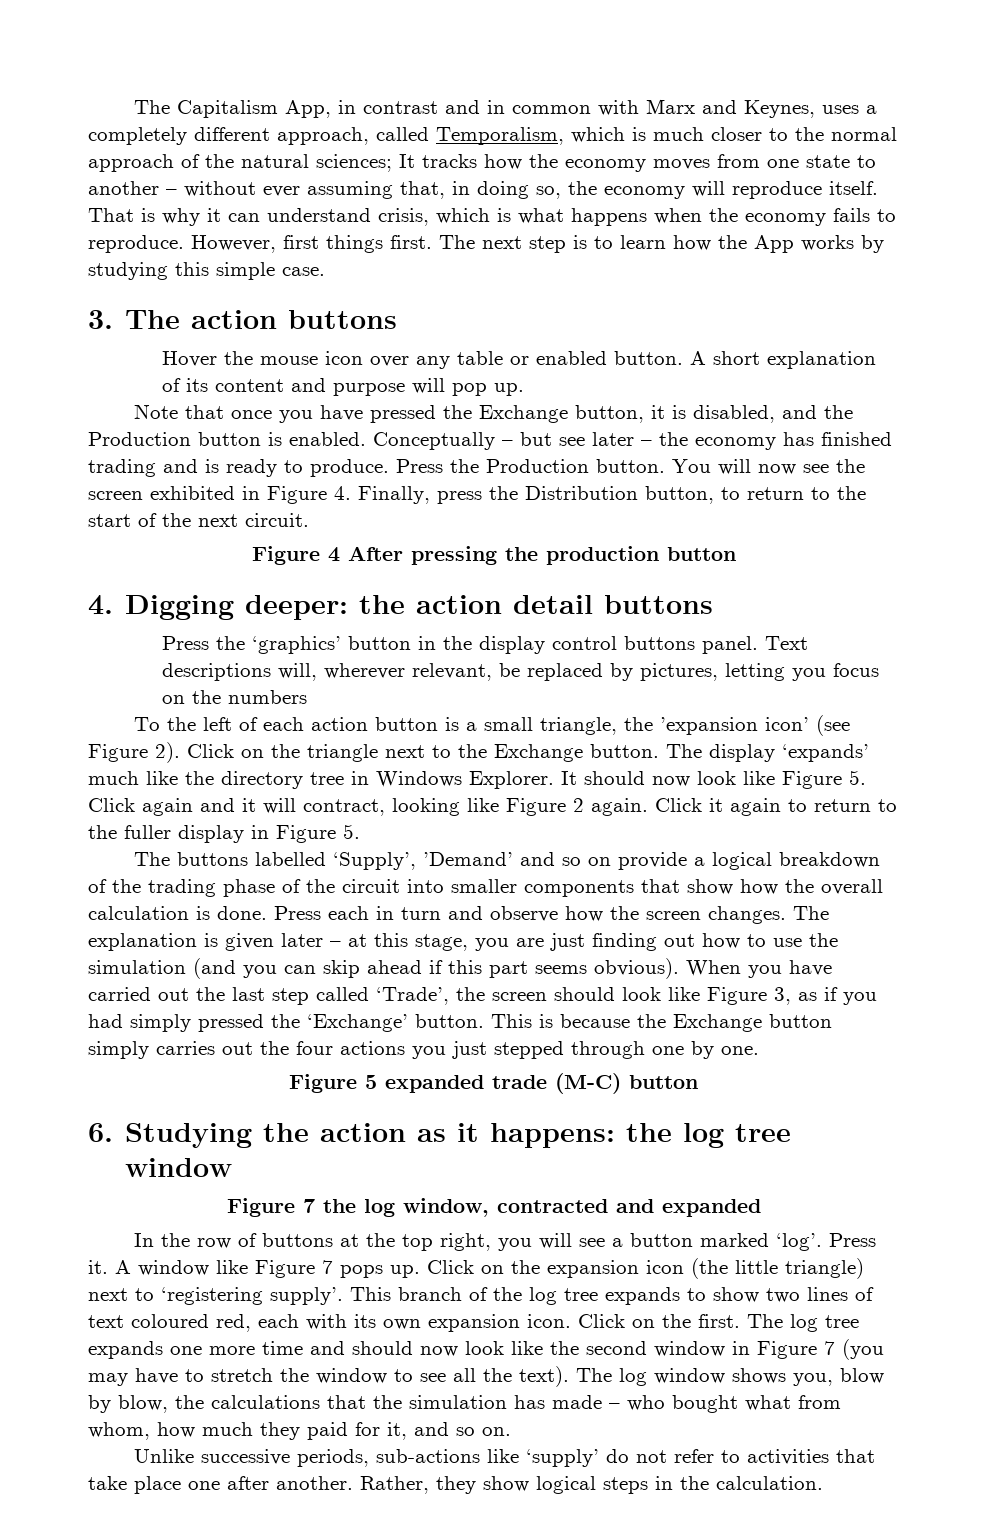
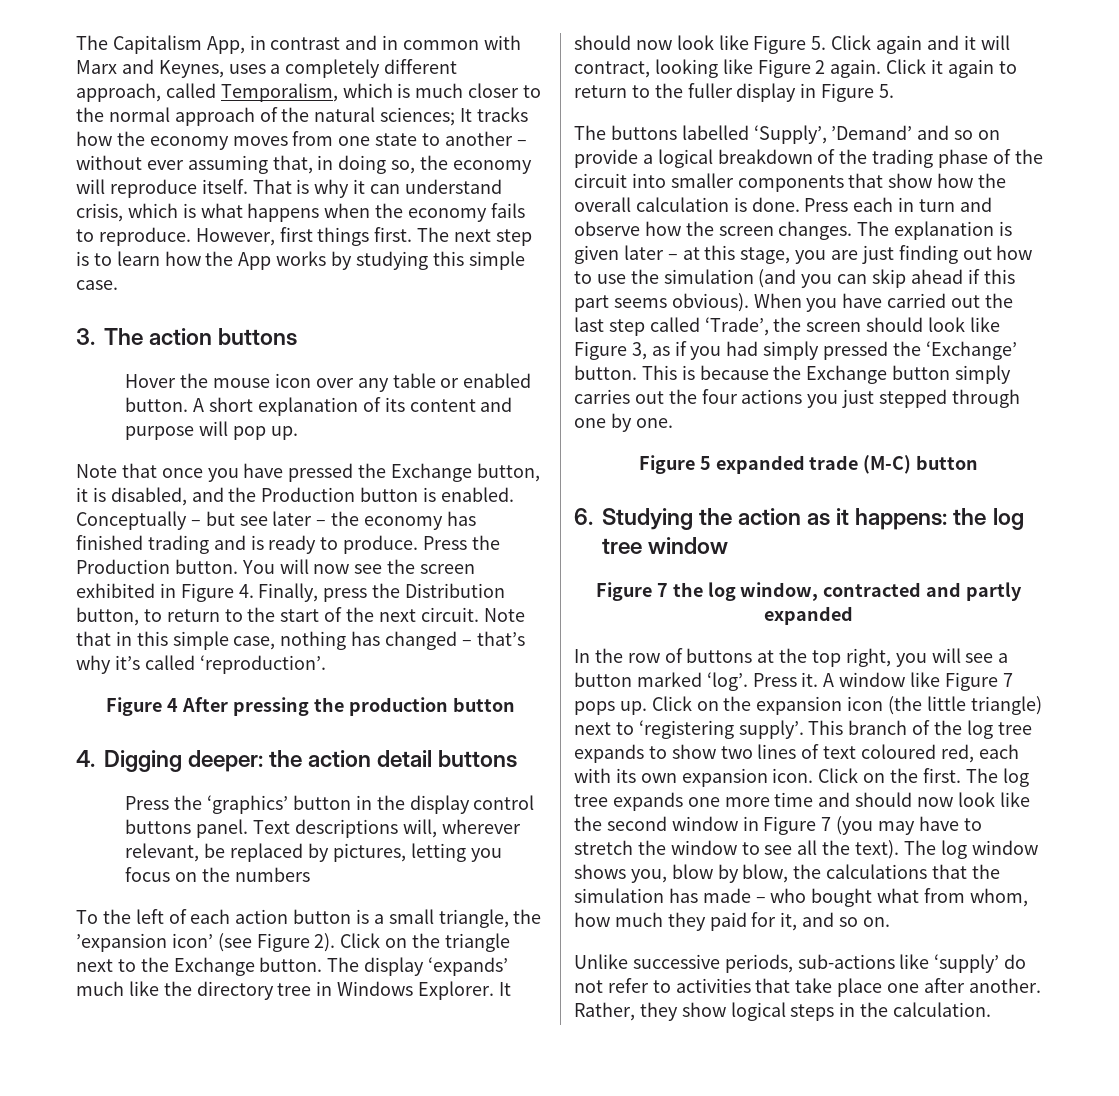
+ Note that in this simple case, nothing has changed – that’s why it’s called ‘reproduction’.
- Figure 7 the log window, contracted and expanded
+ Figure 7 the log window, contracted and partly expanded

